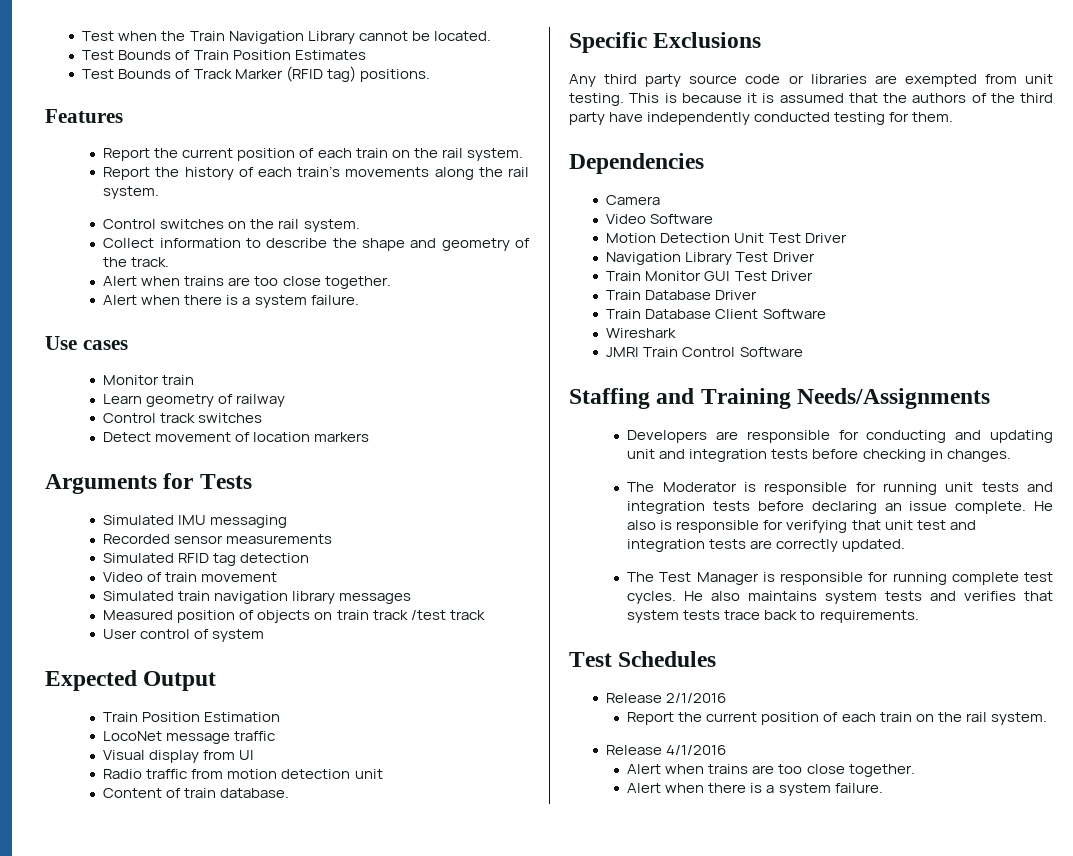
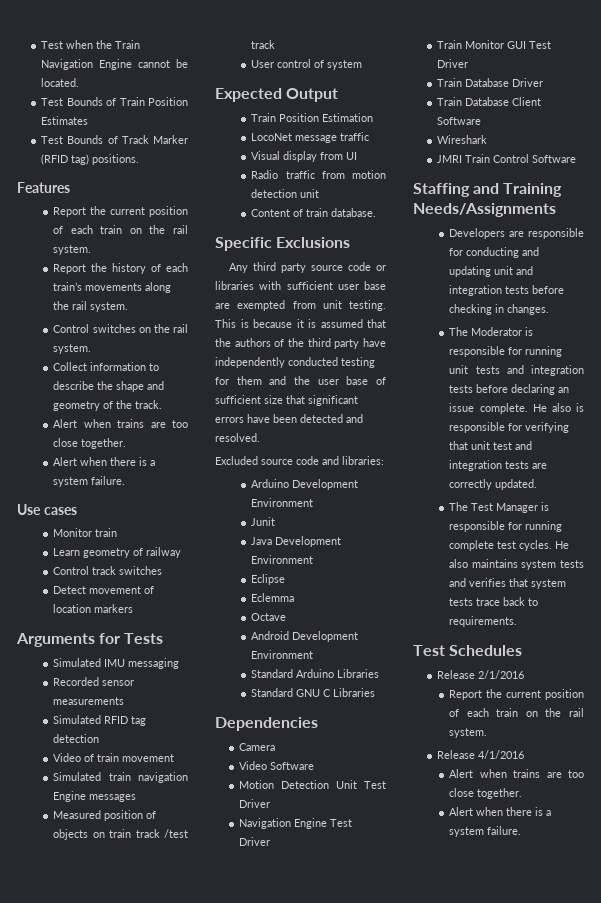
- Test when the Train Navigation Library cannot be located.
+ Test when the Train Navigation Engine cannot be located.
- Simulated train navigation library messages
+ Simulated train navigation Engine messages
- Any third party source code or libraries are exempted from unit testing.
+ Any third party source code or libraries with sufficient user base are exempted from unit testing.
- This is because it is assumed that the authors of the third party have independently conducted testing for them.
+ This is because it is assumed that the authors of the third party have independently conducted testing for them and the user base of sufficient size that significant errors have been detected and resolved.
+ Excluded source code and libraries:
+ Arduino Development Environment
+ Junit
+ Java Development Environment
+ Eclipse
+ Eclemma
+ Octave
+ Android Development Environment
+ Standard Arduino Libraries
+ Standard GNU C Libraries
- Navigation Library Test Driver
+ Navigation Engine Test Driver

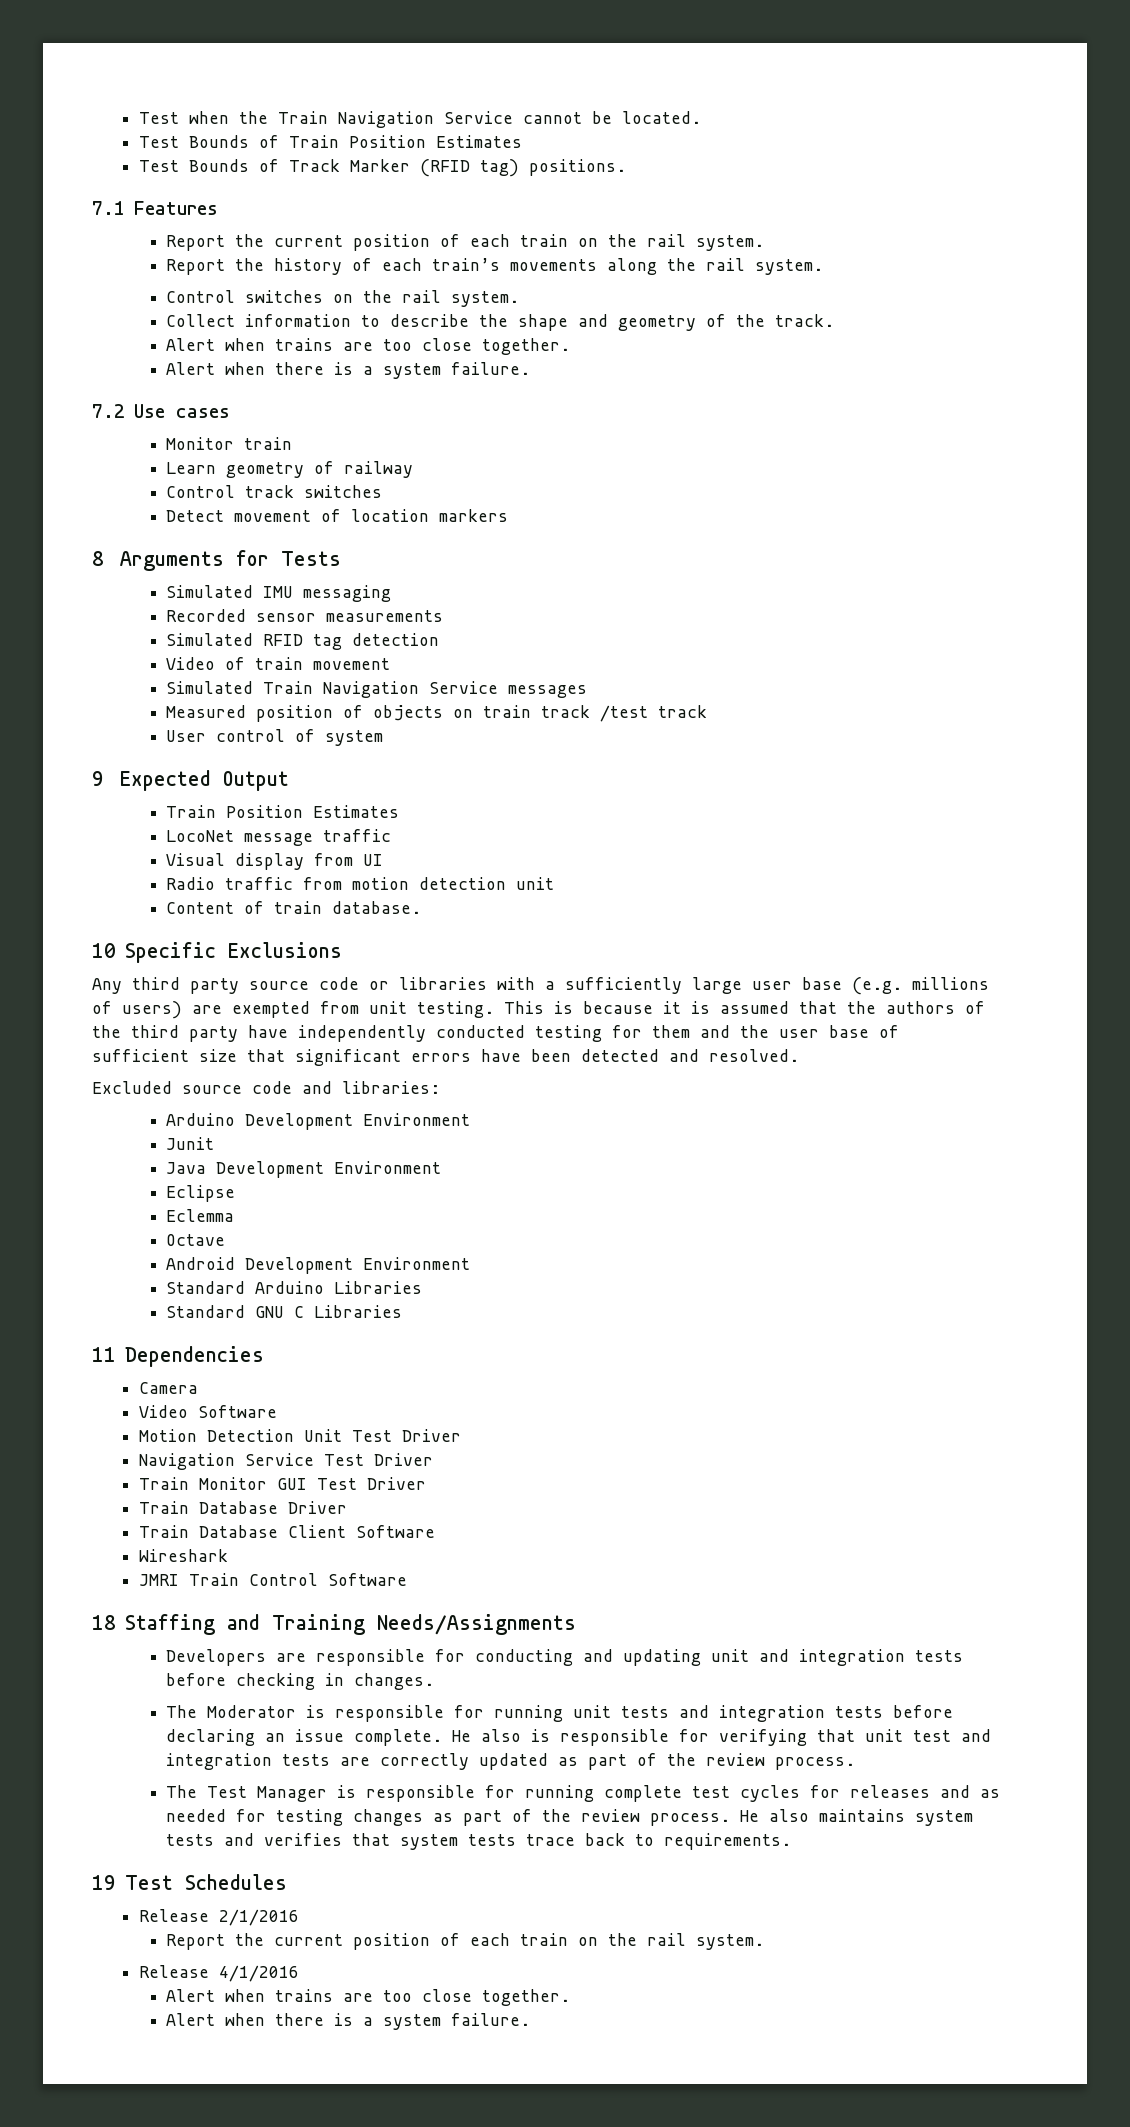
- Test when the Train Navigation Engine cannot be located.
+ Test when the Train Navigation Service cannot be located.
- Features
+ 7.1 Features
- Use cases
+ 7.2 Use cases
- Arguments for Tests
+ 8 Arguments for Tests
- Simulated train navigation Engine messages
+ Simulated Train Navigation Service messages
- Expected Output
- Train Position Estimation
+ 9 Expected Output
+ Train Position Estimates
- Specific Exclusions
+ 10 Specific Exclusions
- Any third party source code or libraries with sufficient user base are exempted from unit testing.
+ Any third party source code or libraries with a sufficiently large user base (e.g. millions of users) are exempted from unit testing.
- Dependencies
+ 11 Dependencies
- Navigation Engine Test Driver
+ Navigation Service Test Driver
- Staffing and Training Needs/Assignments
+ 18 Staffing and Training Needs/Assignments
- He also is responsible for verifying that unit test and integration tests are correctly updated.
+ He also is responsible for verifying that unit test and integration tests are correctly updated as part of the review process.
- The Test Manager is responsible for running complete test cycles.
+ The Test Manager is responsible for running complete test cycles for releases and as needed for testing changes as part of the review process.
- Test Schedules
+ 19 Test Schedules

